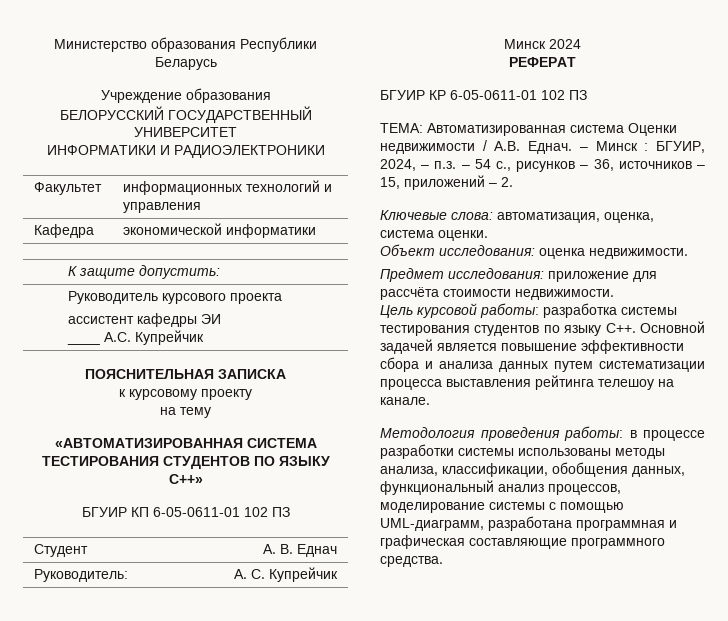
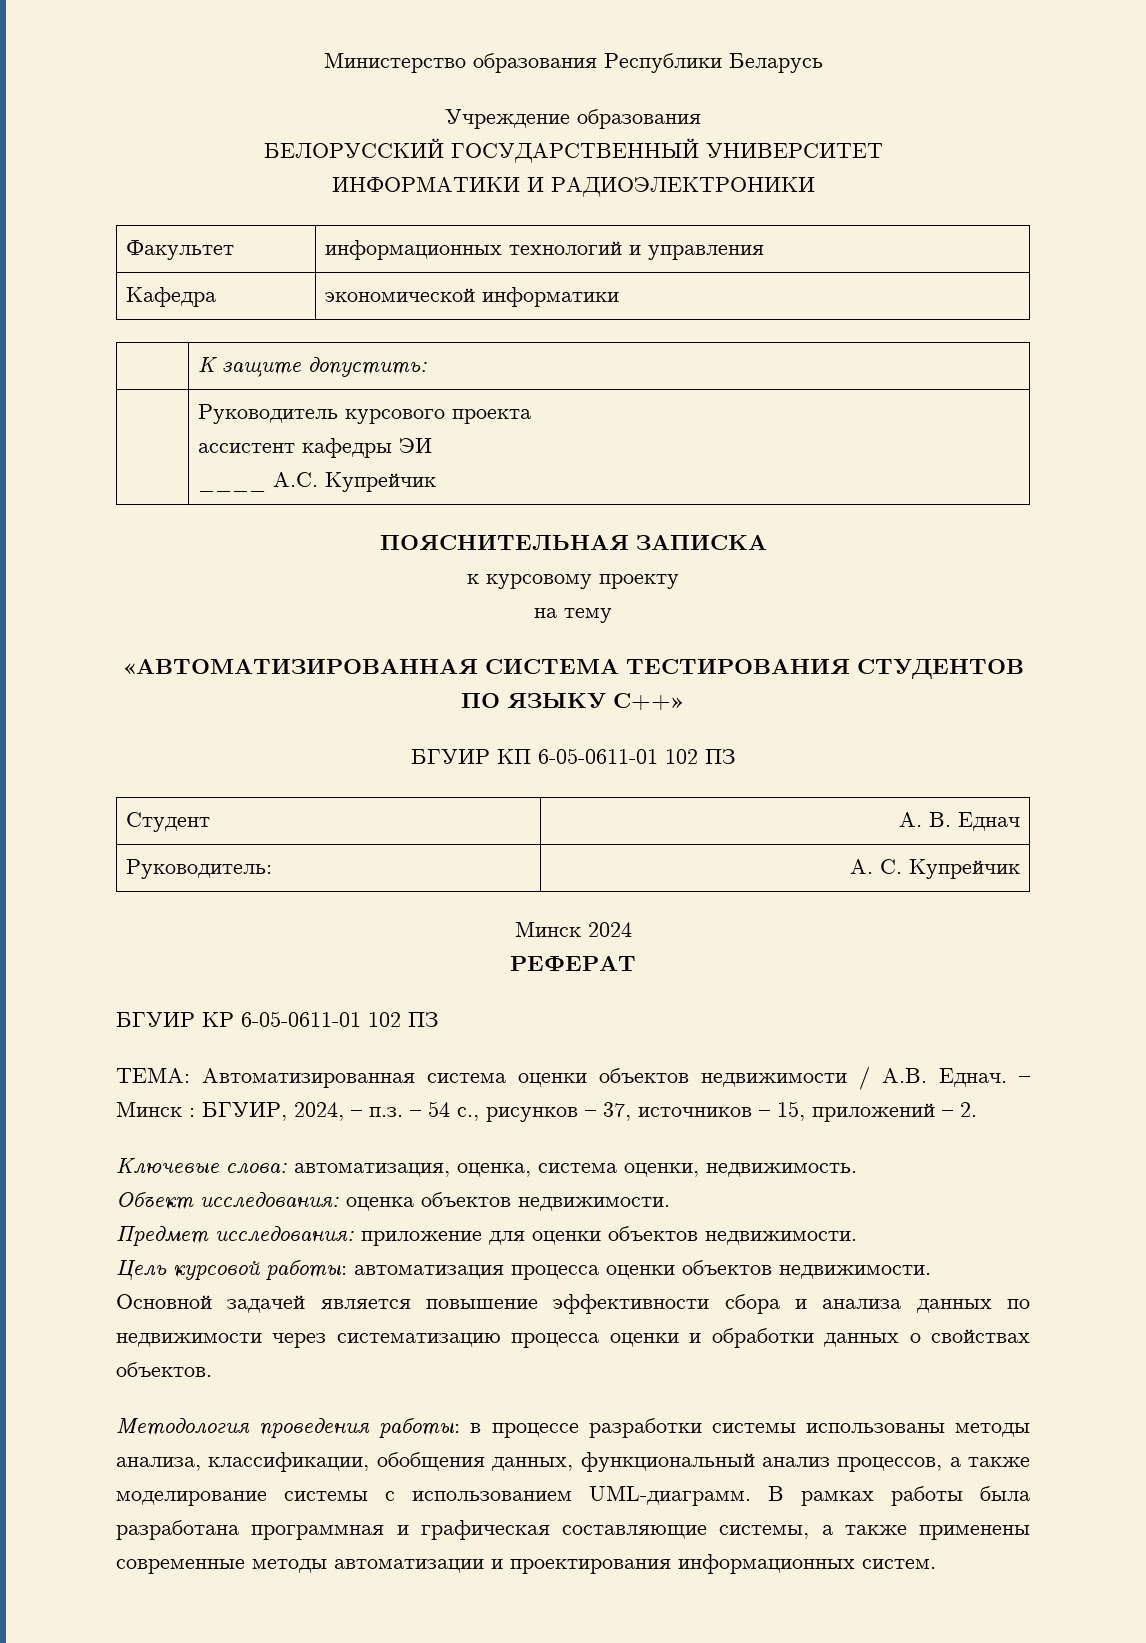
- ТЕМА: Автоматизированная система Оценки недвижимости / А.В. Еднач.
+ ТЕМА: Автоматизированная система оценки объектов недвижимости / А.В. Еднач.
- – Минск : БГУИР, 2024, – п.з. – 54 с., рисунков – 36, источников – 15, приложений – 2.
+ – Минск : БГУИР, 2024, – п.з. – 54 с., рисунков – 37, источников – 15, приложений – 2.
- Ключевые слова: автоматизация, оценка, система оценки.
+ Ключевые слова: автоматизация, оценка, система оценки, недвижимость.
- Объект исследования: оценка недвижимости.
+ Объект исследования: оценка объектов недвижимости.
- Предмет исследования: приложение для рассчёта стоимости недвижимости.
+ Предмет исследования: приложение для оценки объектов недвижимости.
- Цель курсовой работы: разработка системы тестирования студентов по языку C++. Основной задачей является повышение эффективности сбора и анализа данных путем систематизации процесса выставления рейтинга телешоу на канале.
+ Цель курсовой работы: автоматизация процесса оценки объектов недвижимости. Основной задачей является повышение эффективности сбора и анализа данных по недвижимости через систематизацию процесса оценки и обработки данных о свойствах объектов.
- Методология проведения работы: в процессе разработки системы использованы методы анализа, классификации, обобщения данных, функциональный анализ процессов, моделирование системы с помощью UML-диаграмм, разработана программная и графическая составляющие программного средства.
+ Методология проведения работы: в процессе разработки системы использованы методы анализа, классификации, обобщения данных, функциональный анализ процессов, а также моделирование системы с использованием UML-диаграмм. В рамках работы была разработана программная и графическая составляющие системы, а также применены современные методы автоматизации и проектирования информационных систем.

